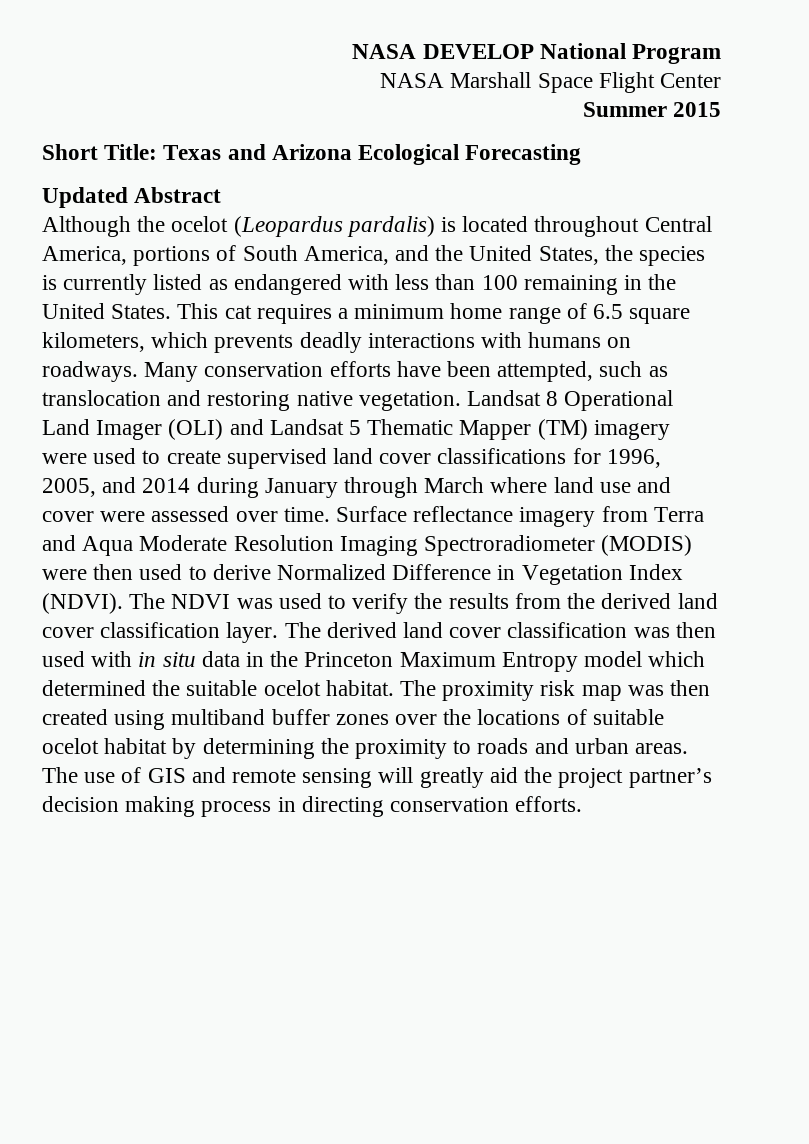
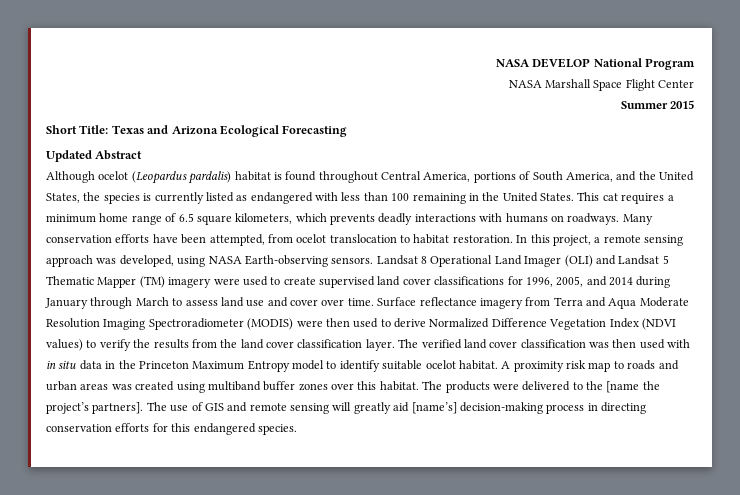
- Although the ocelot (Leopardus pardalis) is located throughout Central America, portions of South America, and the United States, the species is currently listed as endangered with less than 100 remaining in the United States.
+ Although ocelot (Leopardus pardalis) habitat is found throughout Central America, portions of South America, and the United States, the species is currently listed as endangered with less than 100 remaining in the United States.
- Many conservation efforts have been attempted, such as translocation and restoring native vegetation.
+ Many conservation efforts have been attempted, from ocelot translocation to habitat restoration. In this project, a remote sensing approach was developed, using NASA Earth-observing sensors.
- Landsat 8 Operational Land Imager (OLI) and Landsat 5 Thematic Mapper (TM) imagery were used to create supervised land cover classifications for 1996, 2005, and 2014 during January through March where land use and cover were assessed over time.
+ Landsat 8 Operational Land Imager (OLI) and Landsat 5 Thematic Mapper (TM) imagery were used to create supervised land cover classifications for 1996, 2005, and 2014 during January through March to assess land use and cover over time.
- Surface reflectance imagery from Terra and Aqua Moderate Resolution Imaging Spectroradiometer (MODIS) were then used to derive Normalized Difference in Vegetation Index (NDVI). The NDVI was used to verify the results from the derived land cover classification layer.
+ Surface reflectance imagery from Terra and Aqua Moderate Resolution Imaging Spectroradiometer (MODIS) were then used to derive Normalized Difference Vegetation Index (NDVI values) to verify the results from the land cover classification layer.
- The derived land cover classification was then used with in situ data in the Princeton Maximum Entropy model which determined the suitable ocelot habitat.
+ The verified land cover classification was then used with in situ data in the Princeton Maximum Entropy model to identify suitable ocelot habitat.
- The proximity risk map was then created using multiband buffer zones over the locations of suitable ocelot habitat by determining the proximity to roads and urban areas.
+ A proximity risk map to roads and urban areas was created using multiband buffer zones over this habitat. The products were delivered to the [name the project’s partners].
- The use of GIS and remote sensing will greatly aid the project partner’s decision making process in directing conservation efforts.
+ The use of GIS and remote sensing will greatly aid [name’s] decision-making process in directing conservation efforts for this endangered species.

